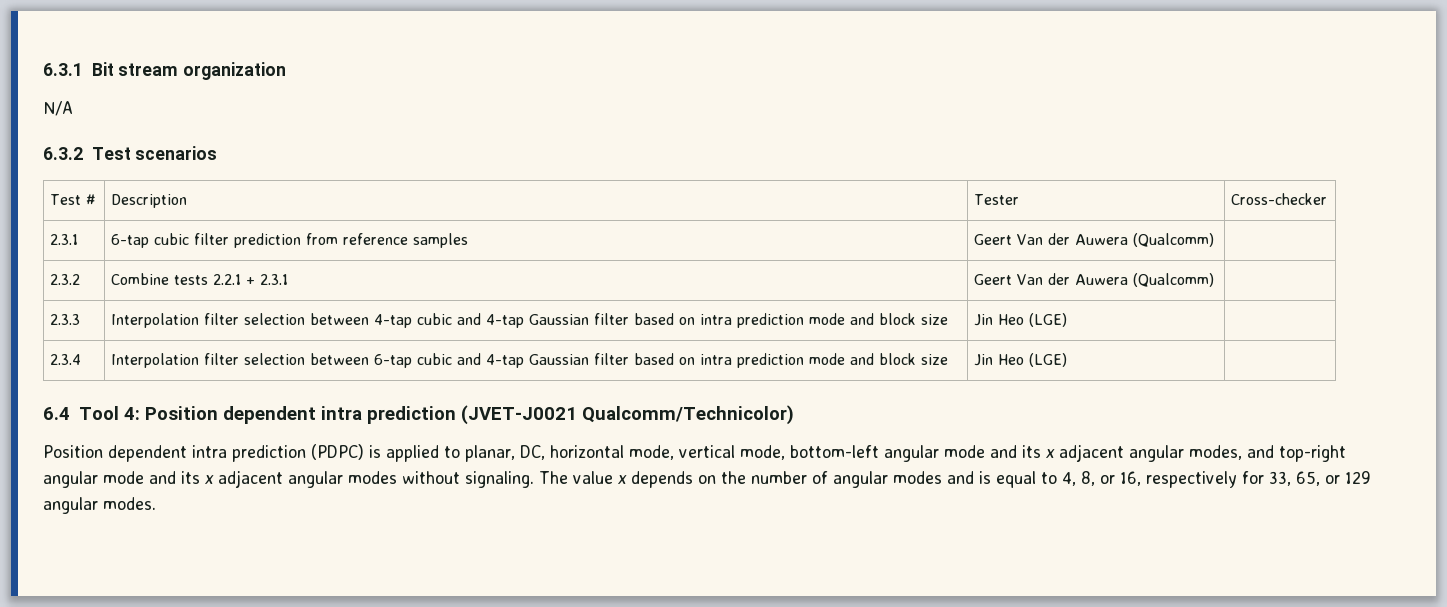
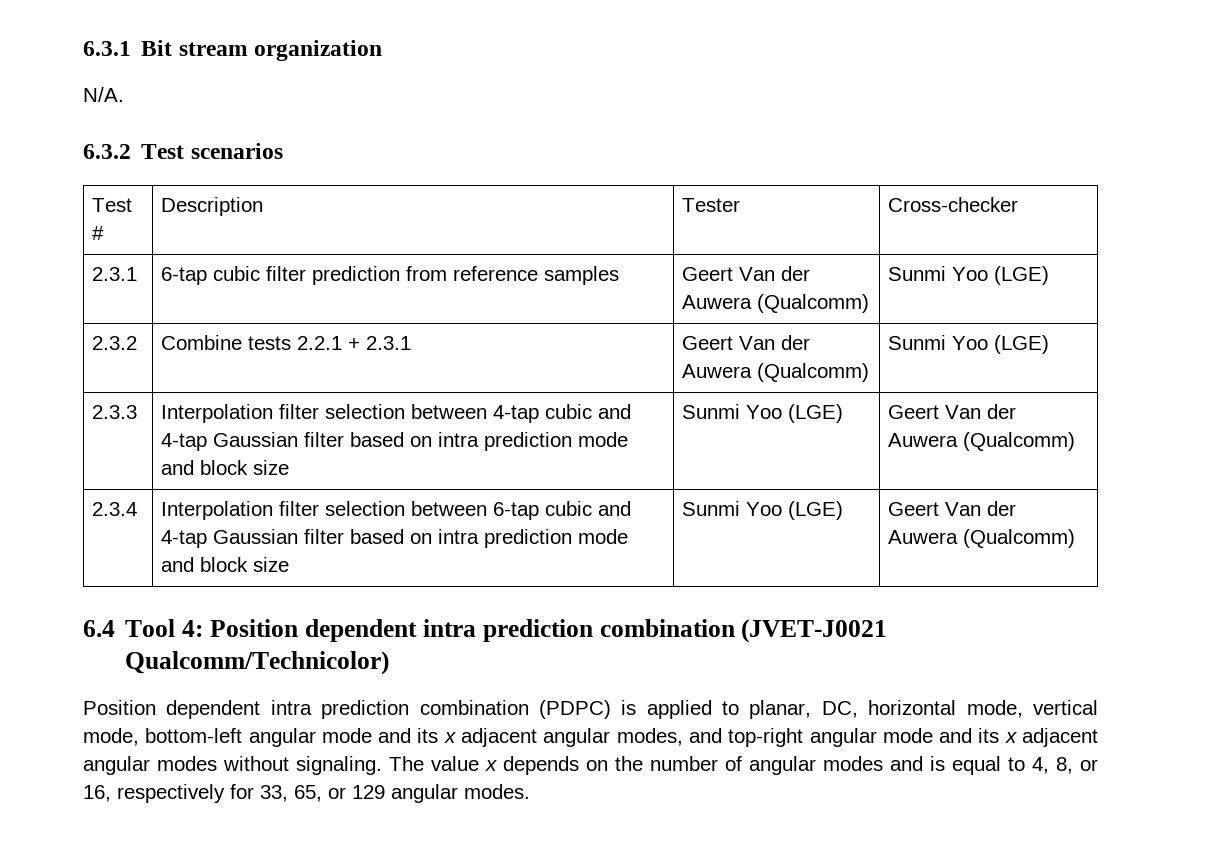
- N/A
+ N/A.
- 2.3.1 | 6-tap cubic filter prediction from reference samples | Geert Van der Auwera (Qualcomm) |
+ 2.3.1 | 6-tap cubic filter prediction from reference samples | Geert Van der Auwera (Qualcomm) | Sunmi Yoo (LGE)
- 2.3.2 | Combine tests 2.2.1 + 2.3.1 | Geert Van der Auwera (Qualcomm) |
+ 2.3.2 | Combine tests 2.2.1 + 2.3.1 | Geert Van der Auwera (Qualcomm) | Sunmi Yoo (LGE)
- 2.3.3 | Interpolation filter selection between 4-tap cubic and 4-tap Gaussian filter based on intra prediction mode and block size | Jin Heo (LGE) |
+ 2.3.3 | Interpolation filter selection between 4-tap cubic and 4-tap Gaussian filter based on intra prediction mode and block size | Sunmi Yoo (LGE) | Geert Van der Auwera (Qualcomm)
- 2.3.4 | Interpolation filter selection between 6-tap cubic and 4-tap Gaussian filter based on intra prediction mode and block size | Jin Heo (LGE) |
+ 2.3.4 | Interpolation filter selection between 6-tap cubic and 4-tap Gaussian filter based on intra prediction mode and block size | Sunmi Yoo (LGE) | Geert Van der Auwera (Qualcomm)
- 6.4 Tool 4: Position dependent intra prediction (JVET-J0021 Qualcomm/Technicolor)
+ 6.4 Tool 4: Position dependent intra prediction combination (JVET-J0021 Qualcomm/Technicolor)
- Position dependent intra prediction (PDPC) is applied to planar, DC, horizontal mode, vertical mode, bottom-left angular mode and its x adjacent angular modes, and top-right angular mode and its x adjacent angular modes without signaling.
+ Position dependent intra prediction combination (PDPC) is applied to planar, DC, horizontal mode, vertical mode, bottom-left angular mode and its x adjacent angular modes, and top-right angular mode and its x adjacent angular modes without signaling.

